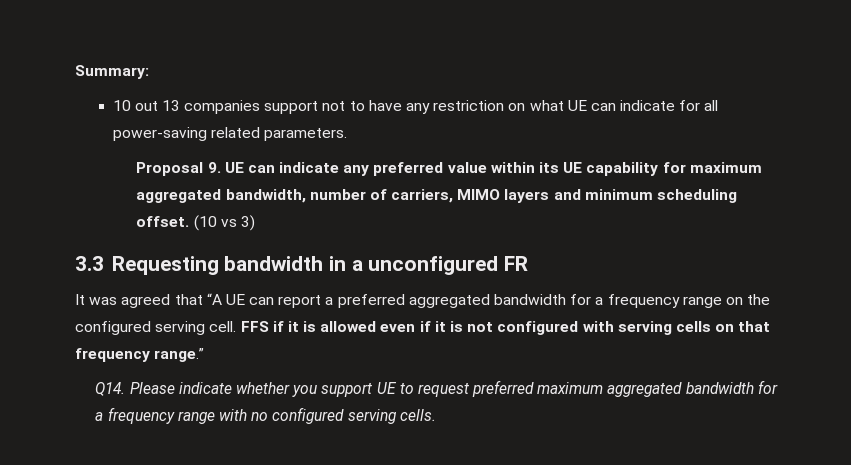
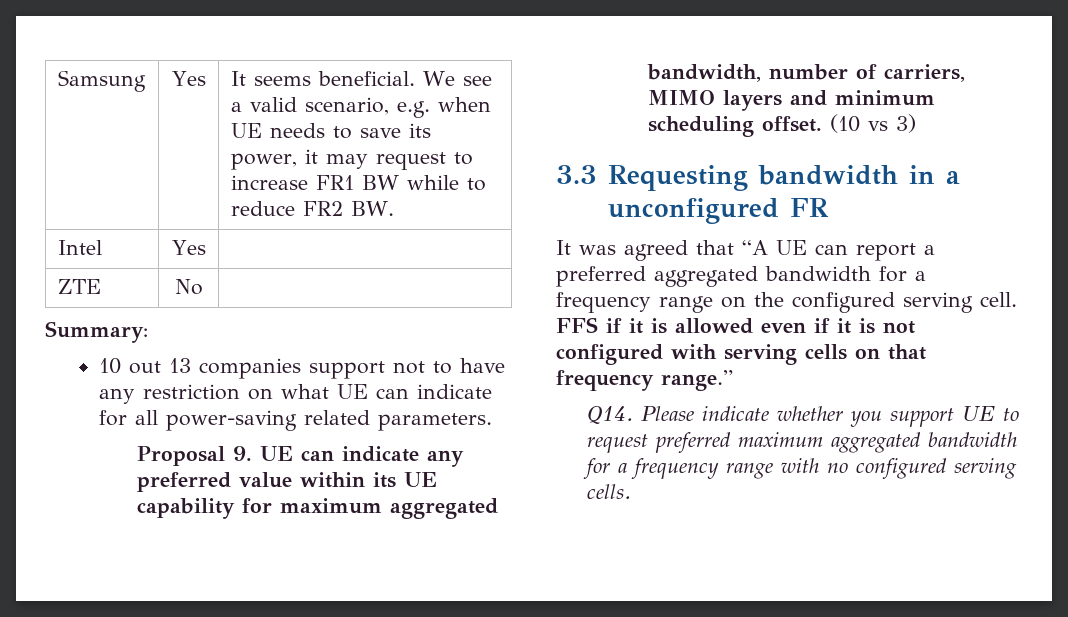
+ Samsung | Yes | It seems beneficial. We see a valid scenario, e.g. when UE needs to save its power, it may request to increase FR1 BW while to reduce FR2 BW.
+ Intel | Yes |
+ ZTE | No |

